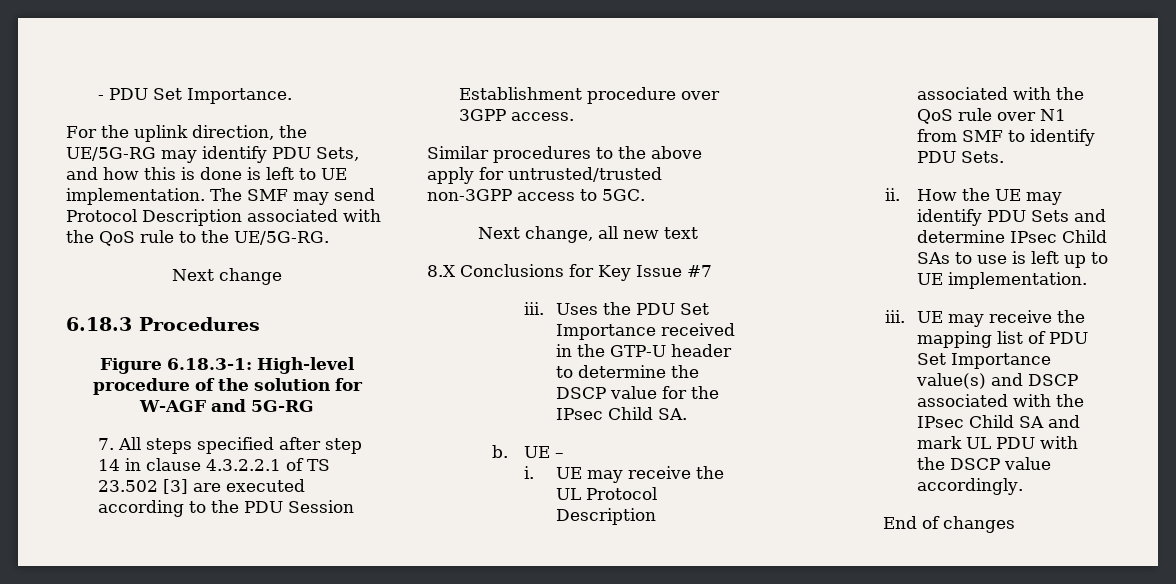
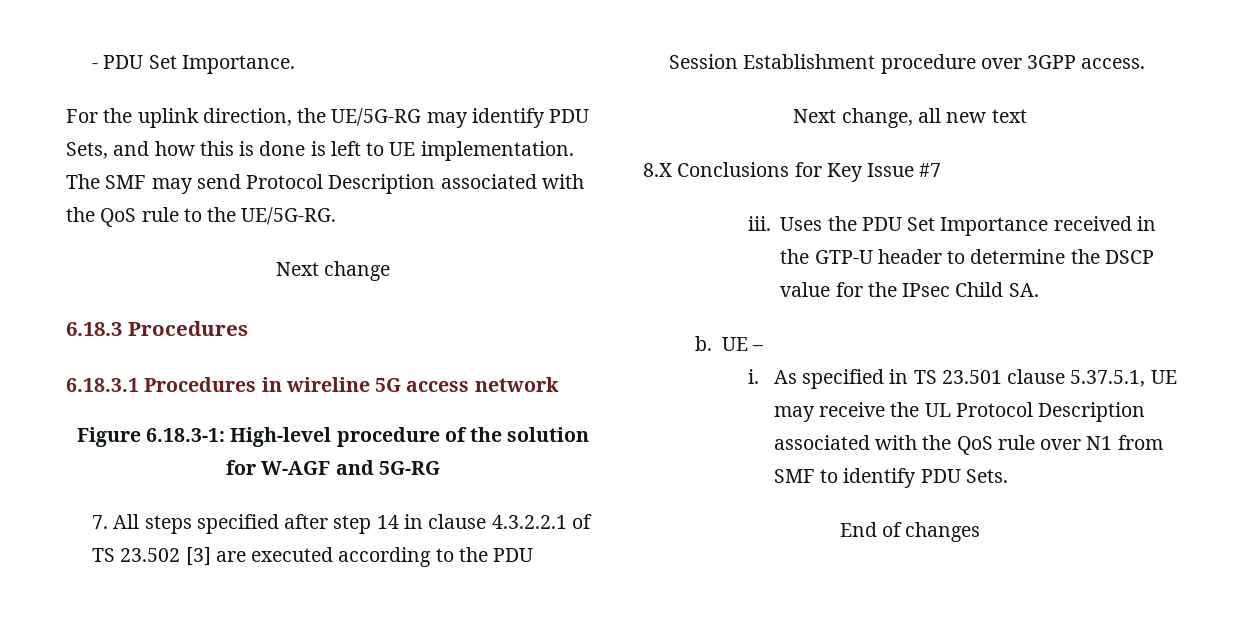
+ 6.18.3.1 Procedures in wireline 5G access network
- Similar procedures to the above apply for untrusted/trusted non-3GPP access to 5GC.
- UE may receive the UL Protocol Description associated with the QoS rule over N1 from SMF to identify PDU Sets.
+ As specified in TS 23.501 clause 5.37.5.1, UE may receive the UL Protocol Description associated with the QoS rule over N1 from SMF to identify PDU Sets.
- ii. How the UE may identify PDU Sets and determine IPsec Child SAs to use is left up to UE implementation.
- iii. UE may receive the mapping list of PDU Set Importance value(s) and DSCP associated with the IPsec Child SA and mark UL PDU with the DSCP value accordingly.

